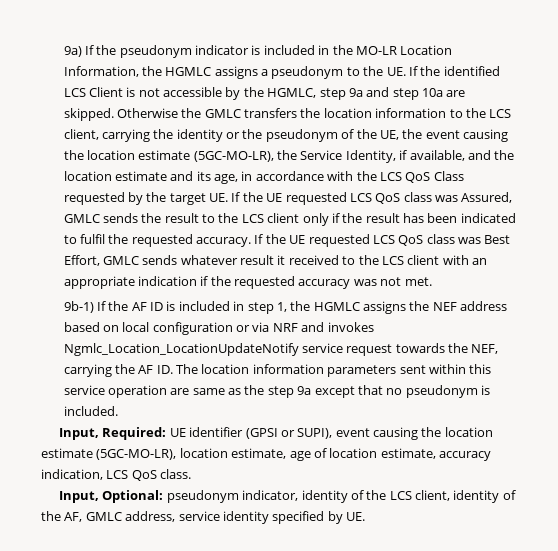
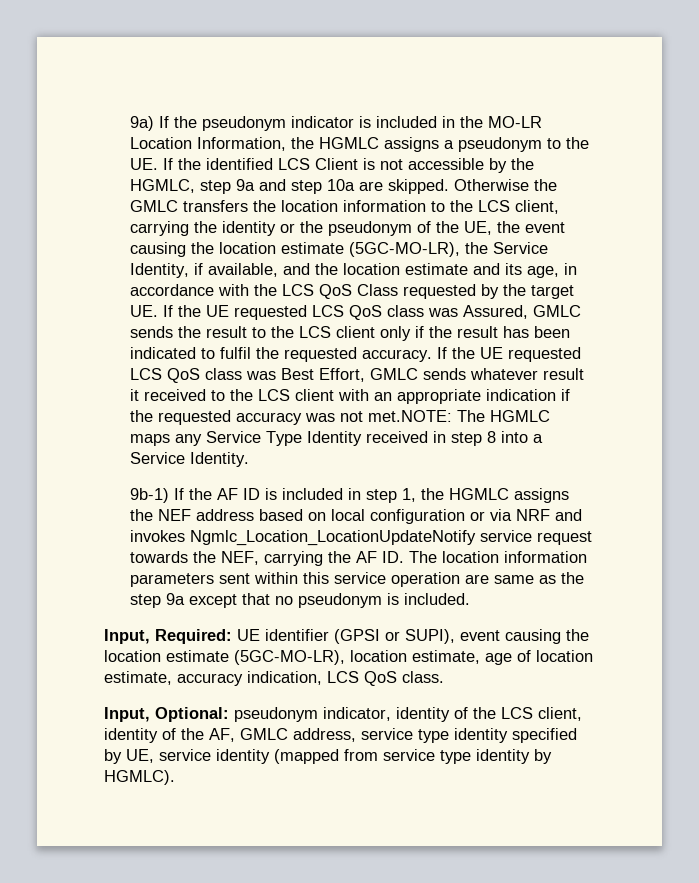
- If the UE requested LCS QoS class was Best Effort, GMLC sends whatever result it received to the LCS client with an appropriate indication if the requested accuracy was not met.
+ If the UE requested LCS QoS class was Best Effort, GMLC sends whatever result it received to the LCS client with an appropriate indication if the requested accuracy was not met.NOTE: The HGMLC maps any Service Type Identity received in step 8 into a Service Identity.
- Input, Optional: pseudonym indicator, identity of the LCS client, identity of the AF, GMLC address, service identity specified by UE.
+ Input, Optional: pseudonym indicator, identity of the LCS client, identity of the AF, GMLC address, service type identity specified by UE, service identity (mapped from service type identity by HGMLC).

